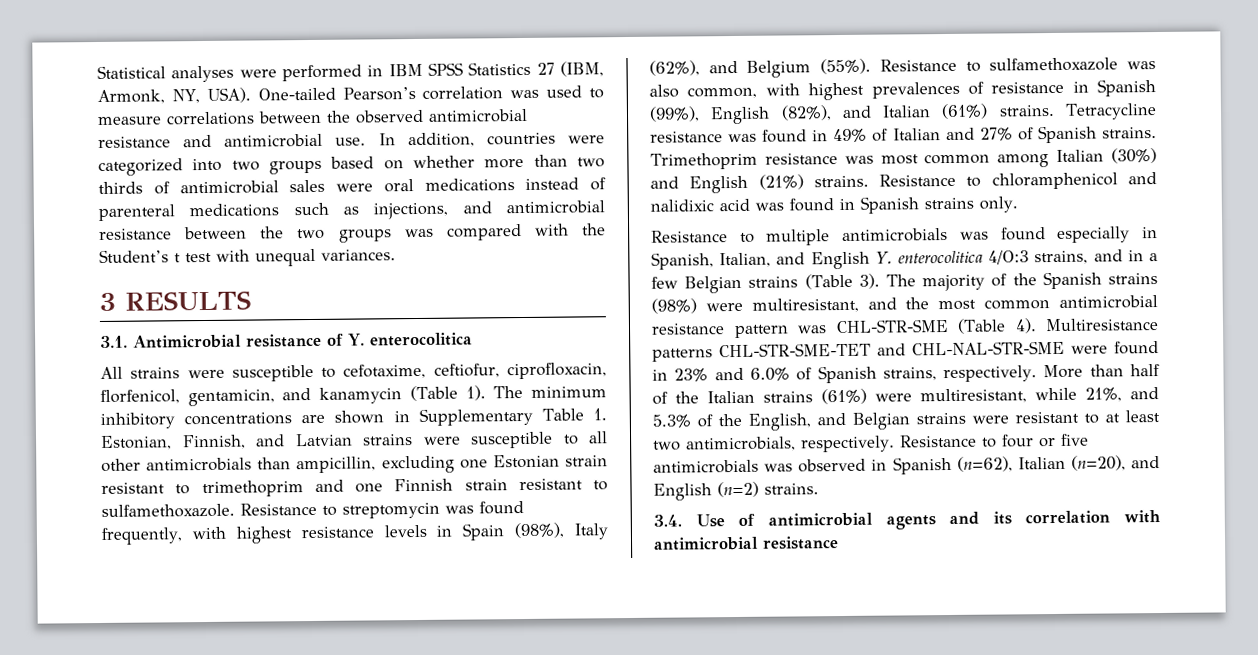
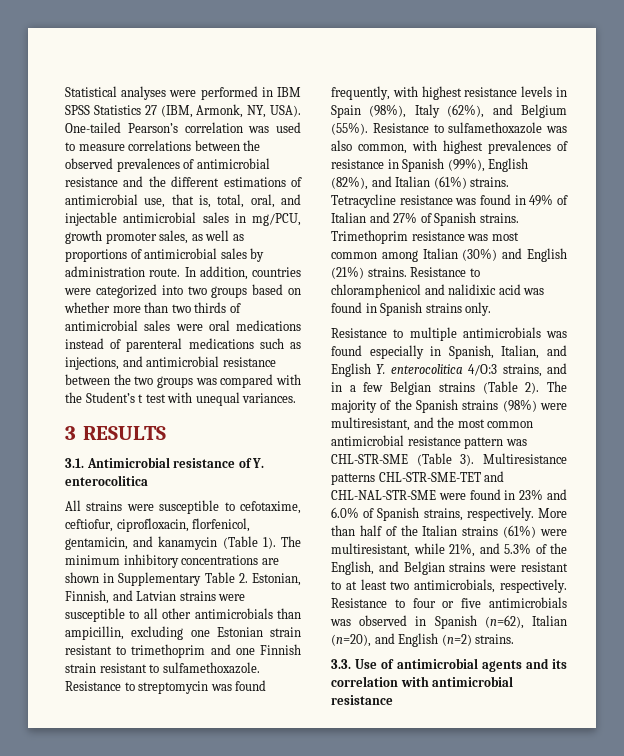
- One-tailed Pearson’s correlation was used to measure correlations between the observed antimicrobial resistance and antimicrobial use.
+ One-tailed Pearson’s correlation was used to measure correlations between the observed prevalences of antimicrobial resistance and the different estimations of antimicrobial use, that is, total, oral, and injectable antimicrobial sales in mg/PCU, growth promoter sales, as well as proportions of antimicrobial sales by administration route.
- The minimum inhibitory concentrations are shown in Supplementary Table 1. Estonian, Finnish, and Latvian strains were susceptible to all other antimicrobials than ampicillin, excluding one Estonian strain resistant to trimethoprim and one Finnish strain resistant to sulfamethoxazole.
+ The minimum inhibitory concentrations are shown in Supplementary Table 2. Estonian, Finnish, and Latvian strains were susceptible to all other antimicrobials than ampicillin, excluding one Estonian strain resistant to trimethoprim and one Finnish strain resistant to sulfamethoxazole.
- Resistance to multiple antimicrobials was found especially in Spanish, Italian, and English Y. enterocolitica 4/O:3 strains, and in a few Belgian strains (Table 3).
+ Resistance to multiple antimicrobials was found especially in Spanish, Italian, and English Y. enterocolitica 4/O:3 strains, and in a few Belgian strains (Table 2).
- The majority of the Spanish strains (98%) were multiresistant, and the most common antimicrobial resistance pattern was CHL-STR-SME (Table 4).
+ The majority of the Spanish strains (98%) were multiresistant, and the most common antimicrobial resistance pattern was CHL-STR-SME (Table 3).
- 3.4. Use of antimicrobial agents and its correlation with antimicrobial resistance
+ 3.3. Use of antimicrobial agents and its correlation with antimicrobial resistance

